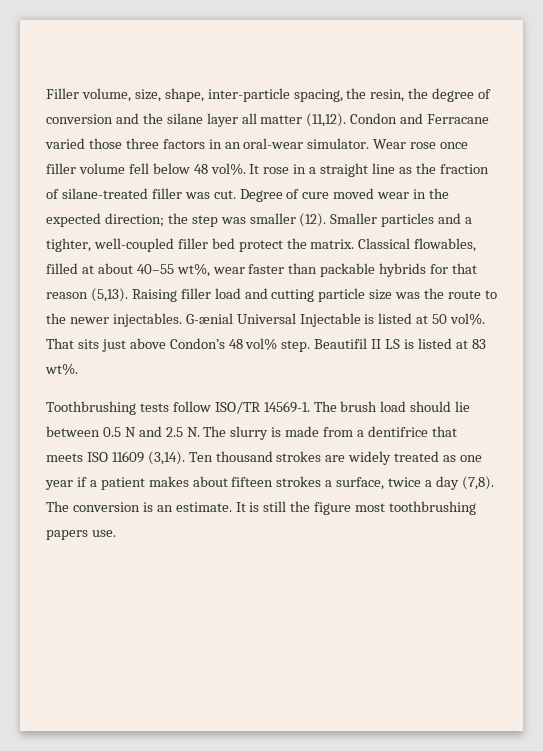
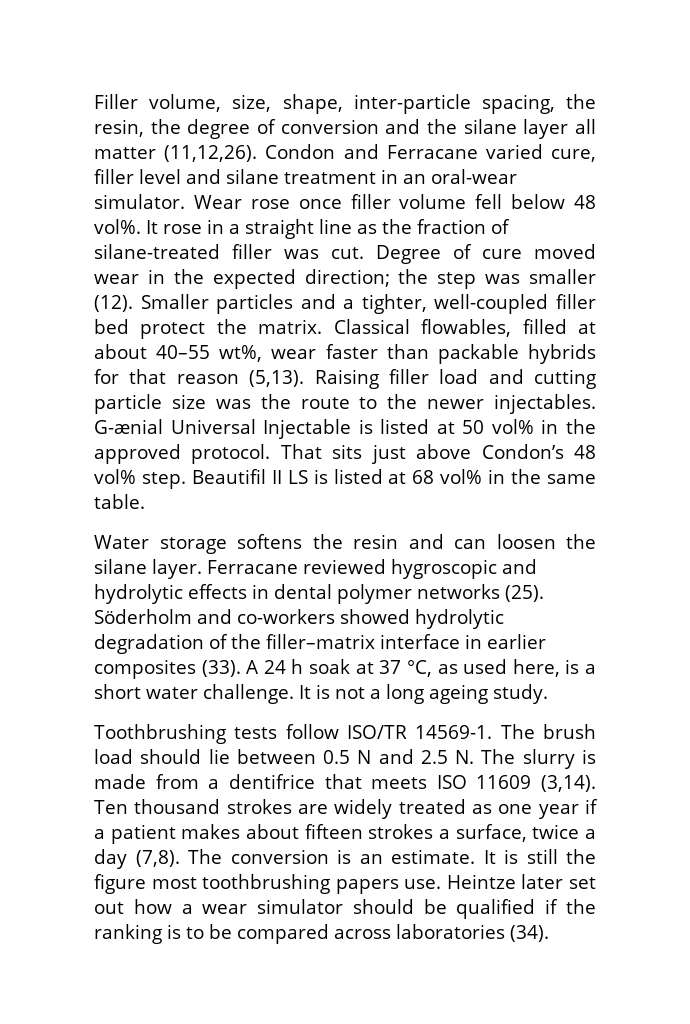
- Filler volume, size, shape, inter-particle spacing, the resin, the degree of conversion and the silane layer all matter (11,12).
+ Filler volume, size, shape, inter-particle spacing, the resin, the degree of conversion and the silane layer all matter (11,12,26).
- Condon and Ferracane varied those three factors in an oral-wear simulator.
+ Condon and Ferracane varied cure, filler level and silane treatment in an oral-wear simulator.
- G-ænial Universal Injectable is listed at 50 vol%.
+ G-ænial Universal Injectable is listed at 50 vol% in the approved protocol.
- Beautifil II LS is listed at 83 wt%.
+ Beautifil II LS is listed at 68 vol% in the same table.
+ Water storage softens the resin and can loosen the silane layer. Ferracane reviewed hygroscopic and hydrolytic effects in dental polymer networks (25). Söderholm and co-workers showed hydrolytic degradation of the filler–matrix interface in earlier composites (33). A 24 h soak at 37 °C, as used here, is a short water challenge. It is not a long ageing study.
+ Heintze later set out how a wear simulator should be qualified if the ranking is to be compared across laboratories (34).

